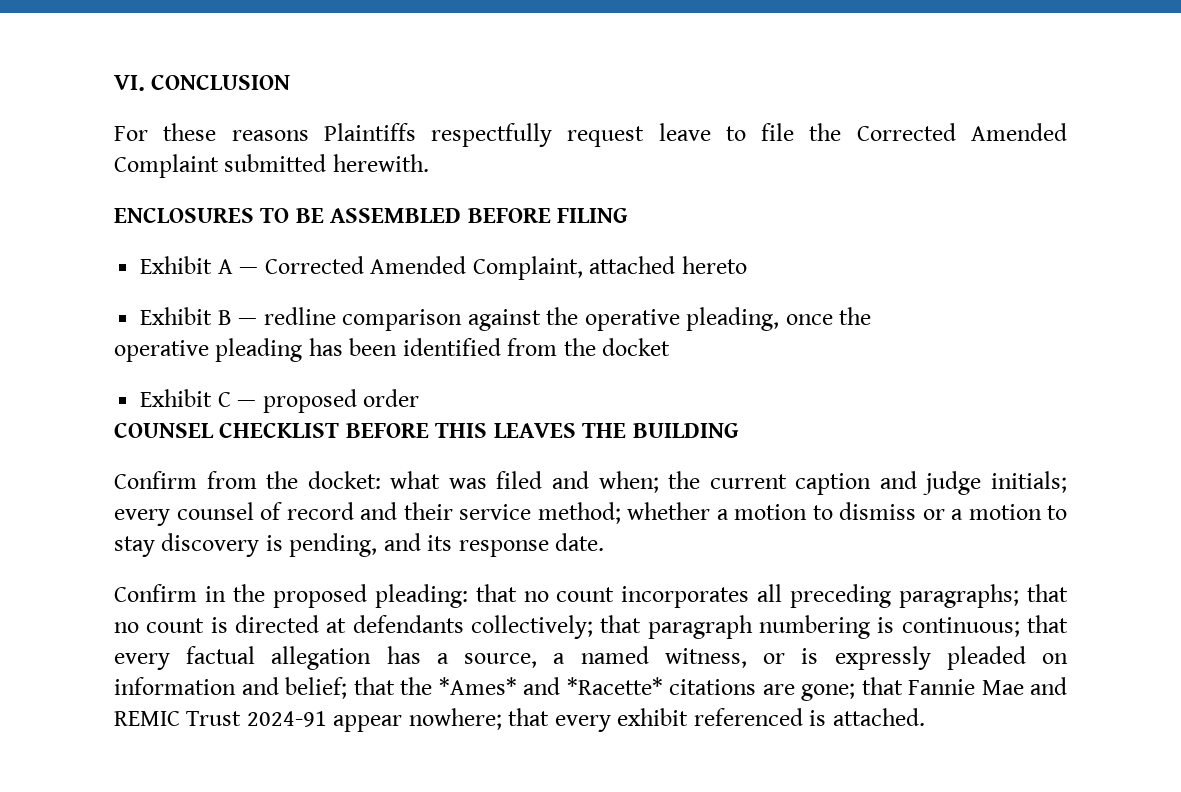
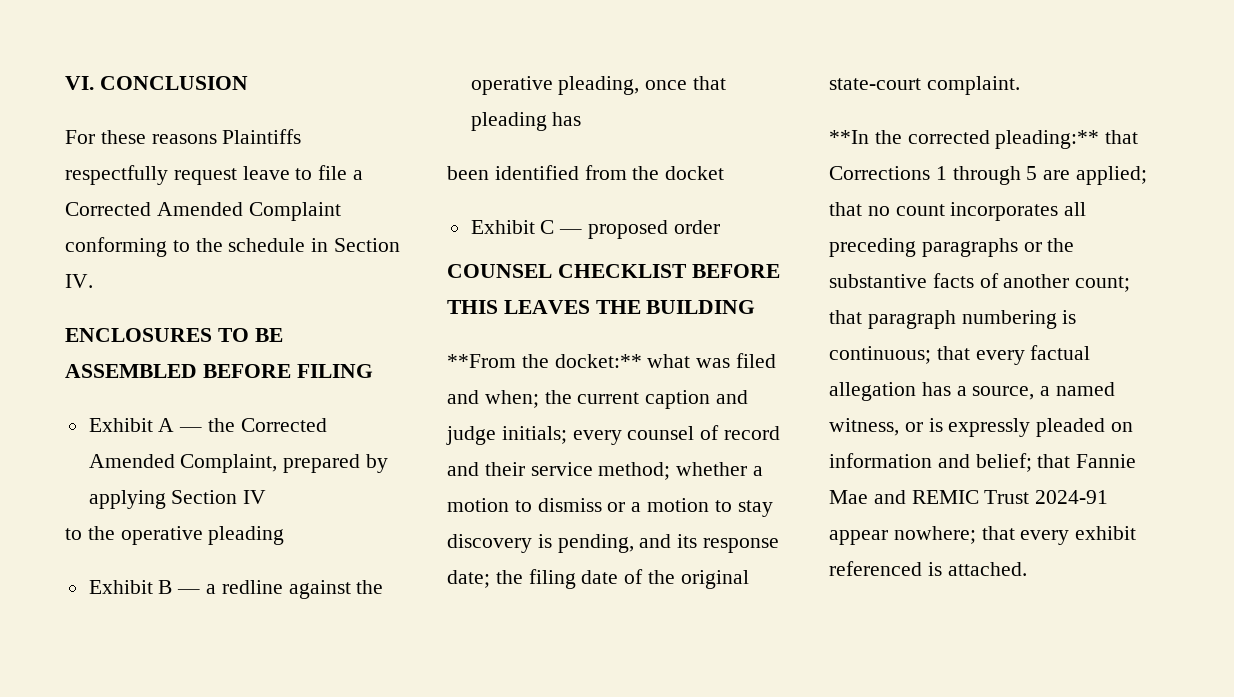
- For these reasons Plaintiffs respectfully request leave to file the Corrected Amended Complaint submitted herewith.
+ For these reasons Plaintiffs respectfully request leave to file a Corrected Amended Complaint conforming to the schedule in Section IV.
- Exhibit A — Corrected Amended Complaint, attached hereto
+ Exhibit A — the Corrected Amended Complaint, prepared by applying Section IV
+ to the operative pleading
- Exhibit B — redline comparison against the operative pleading, once the
- operative pleading has been identified from the docket
+ Exhibit B — a redline against the operative pleading, once that pleading has
+ been identified from the docket
- Confirm from the docket: what was filed and when;
+ **From the docket:** what was filed and when;
- whether a motion to dismiss or a motion to stay discovery is pending, and its response date.
- Confirm in the proposed pleading:
+ whether a motion to dismiss or a motion to stay discovery is pending, and its response date; the filing date of the original state-court complaint.
+ **In the corrected pleading:** that Corrections 1 through 5 are applied;
- that no count incorporates all preceding paragraphs; that no count is directed at defendants collectively;
+ that no count incorporates all preceding paragraphs or the substantive facts of another count;
- that the *Ames* and *Racette* citations are gone; that Fannie Mae and REMIC Trust 2024-91 appear nowhere;
+ that Fannie Mae and REMIC Trust 2024-91 appear nowhere;

